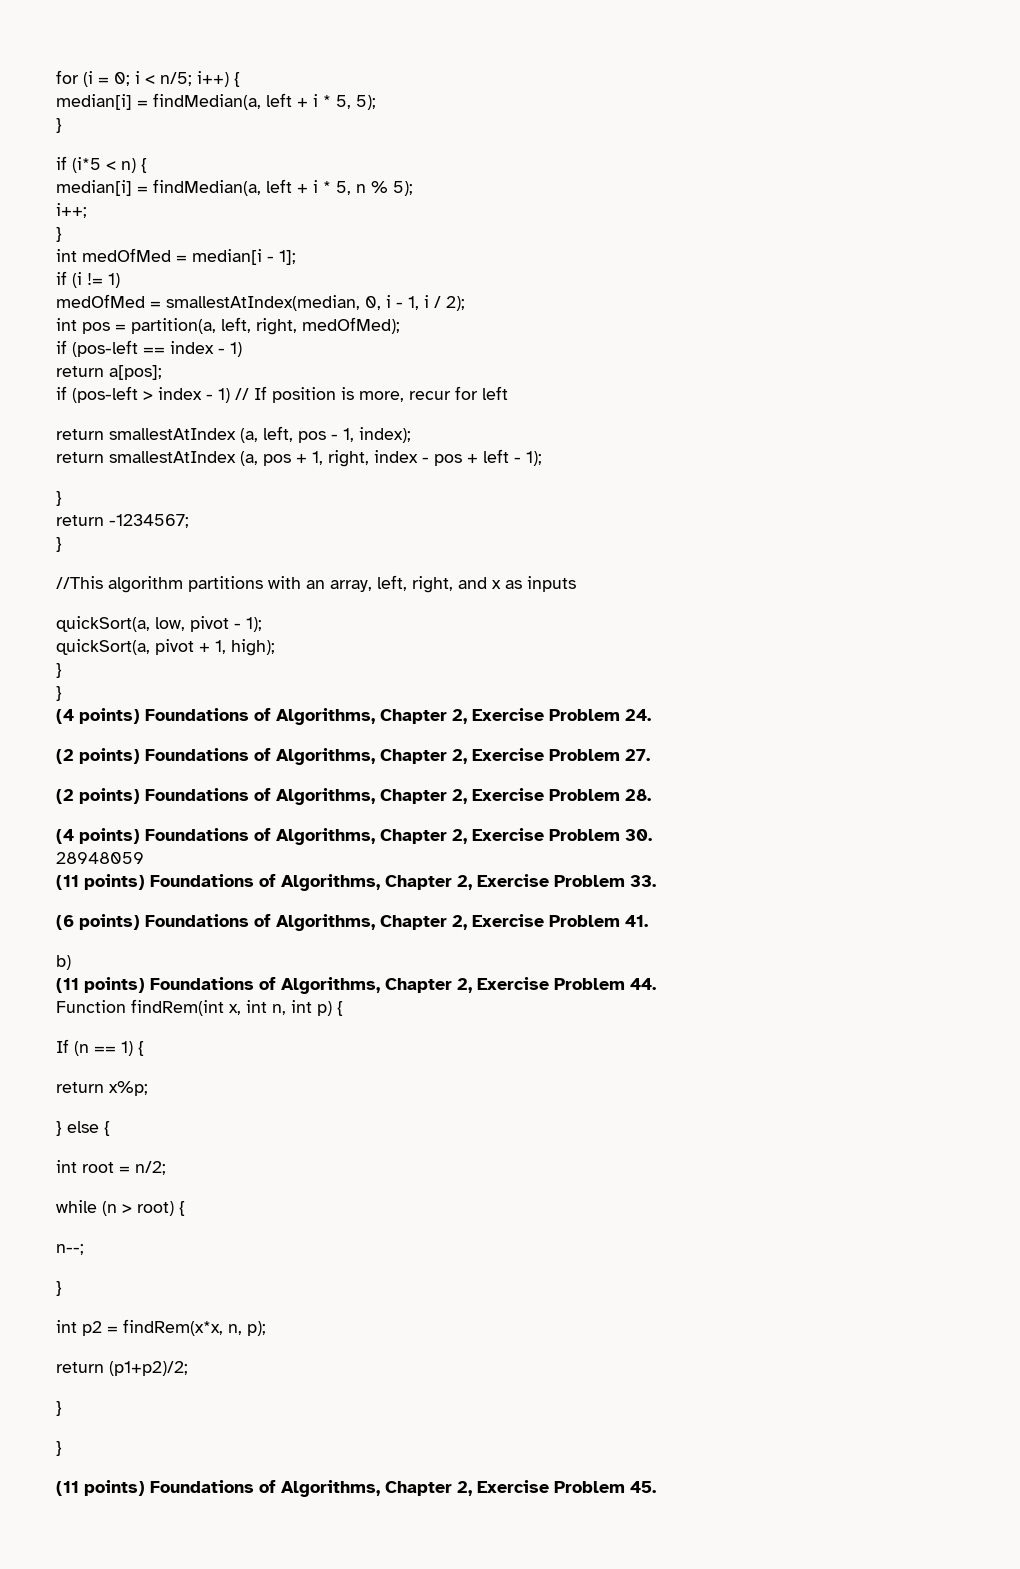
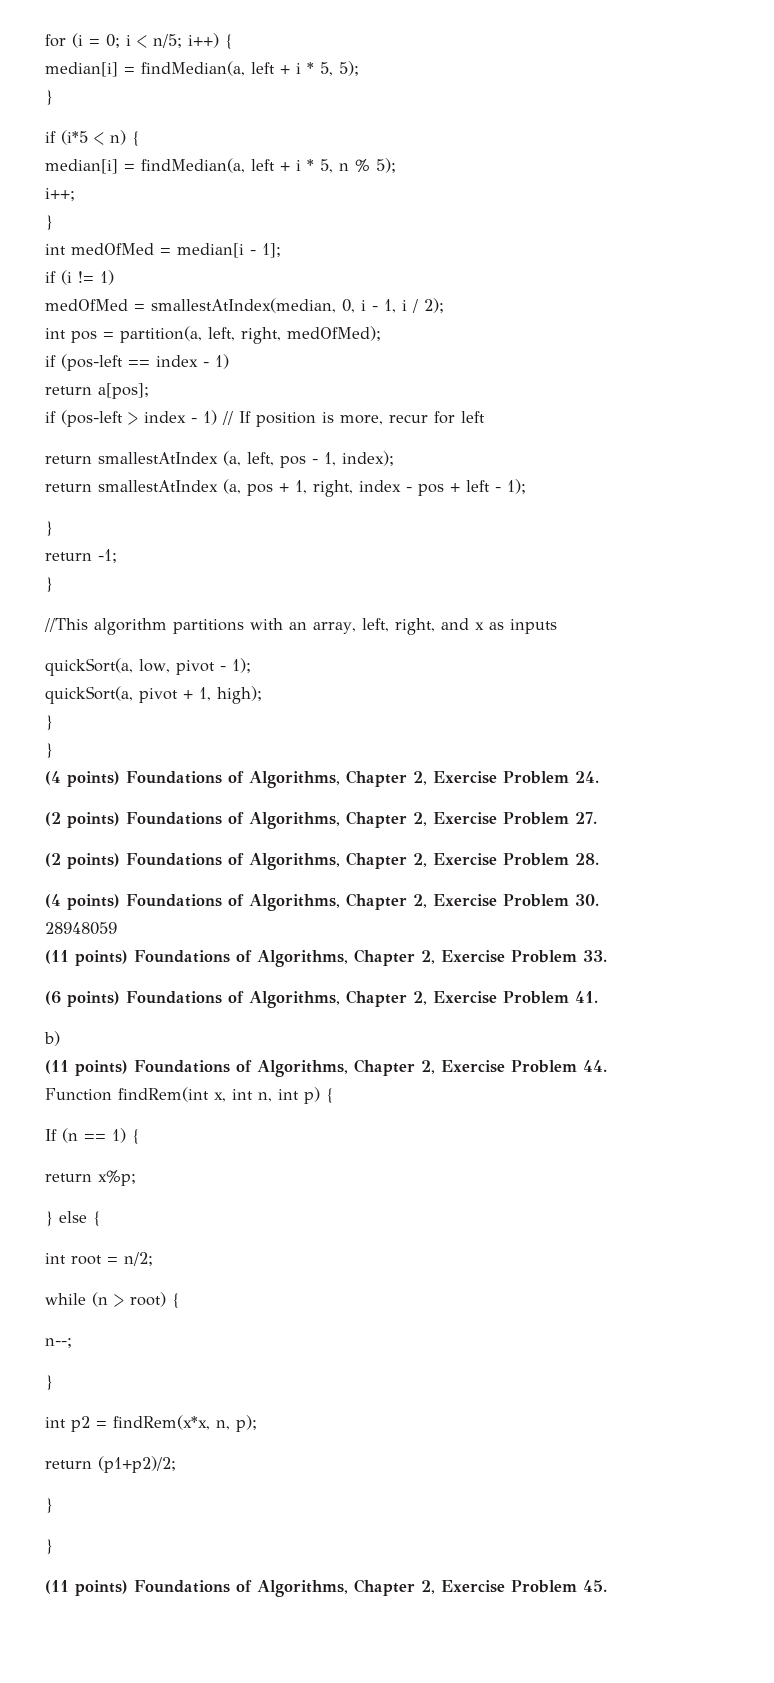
- return -1234567;
+ return -1;

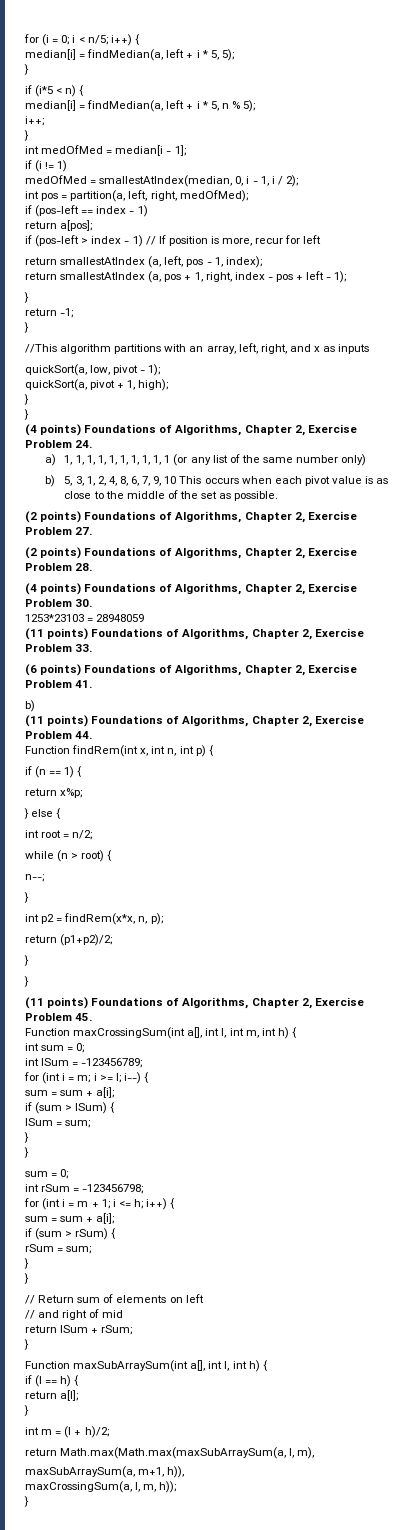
+ a) 1, 1, 1, 1, 1, 1, 1, 1, 1, 1 (or any list of the same number only)
+ b) 5, 3, 1, 2, 4, 8, 6, 7, 9, 10 This occurs when each pivot value is as close to the middle of the set as possible.
- 28948059
+ 1253*23103 = 28948059
- If (n == 1) {
+ if (n == 1) {
+ Function maxCrossingSum(int a[], int l, int m, int h) {
+ int sum = 0;
+ int lSum = -123456789;
+ for (int i = m; i >= l; i--) {
+ sum = sum + a[i];
+ if (sum > lSum) {
+ lSum = sum;
+ }
+ }
+ sum = 0;
+ int rSum = -123456798;
+ for (int i = m + 1; i <= h; i++) {
+ sum = sum + a[i];
+ if (sum > rSum) {
+ rSum = sum;
+ }
+ }
+ // Return sum of elements on left
+ // and right of mid
+ return lSum + rSum;
+ }
+ Function maxSubArraySum(int a[], int l, int h) {
+ if (l == h) {
+ return a[l];
+ }
+ int m = (l + h)/2;
+ return Math.max(Math.max(maxSubArraySum(a, l, m),
+ maxSubArraySum(a, m+1, h)),
+ maxCrossingSum(a, l, m, h));
+ }

